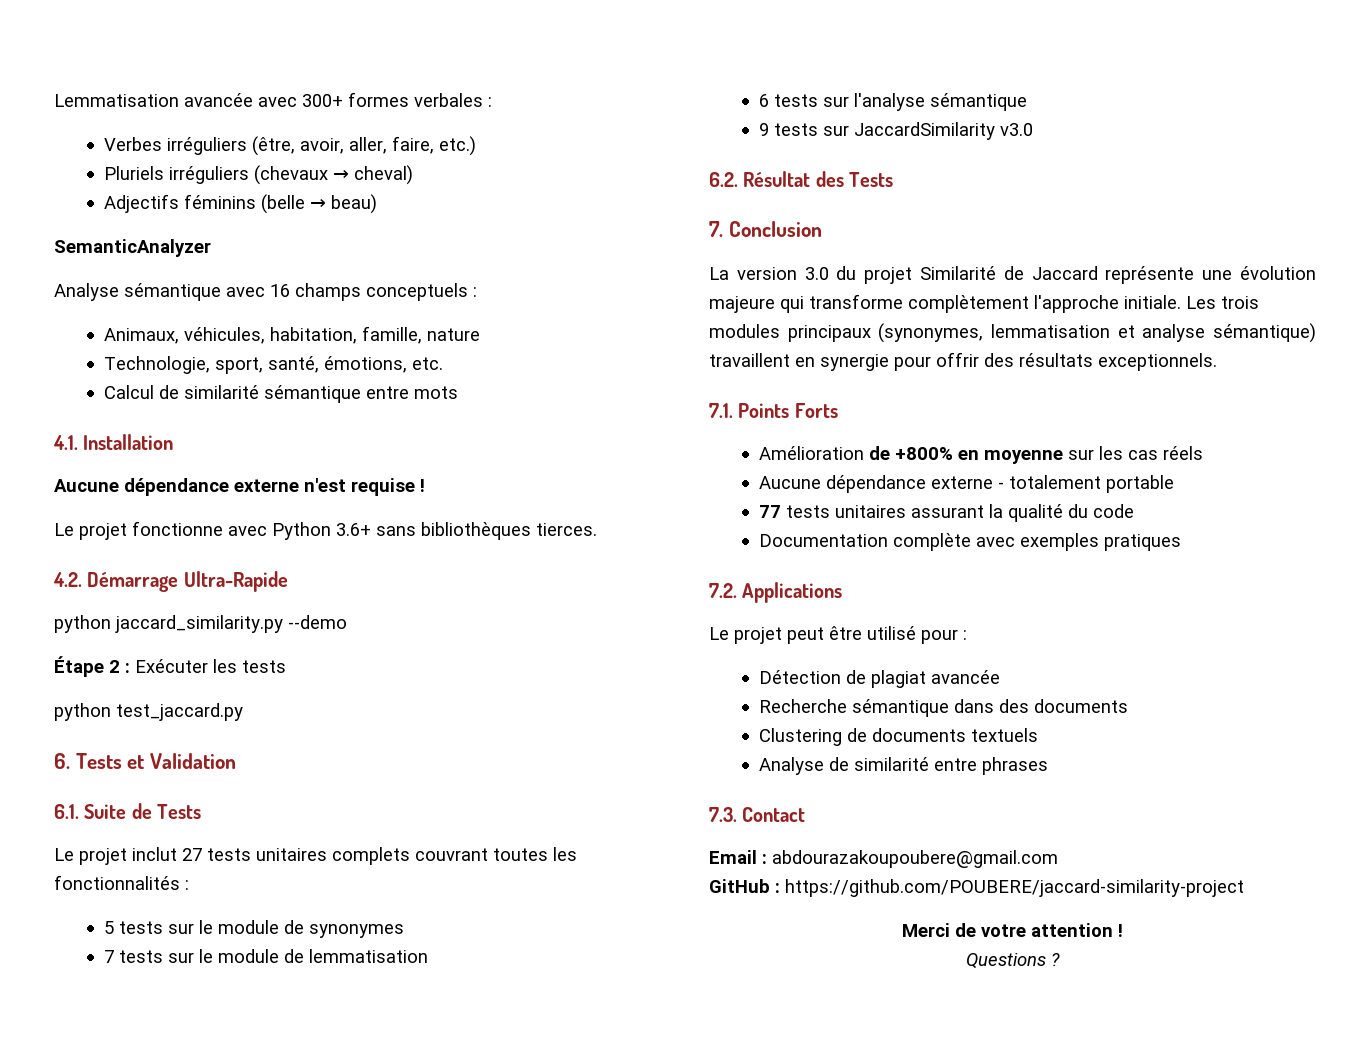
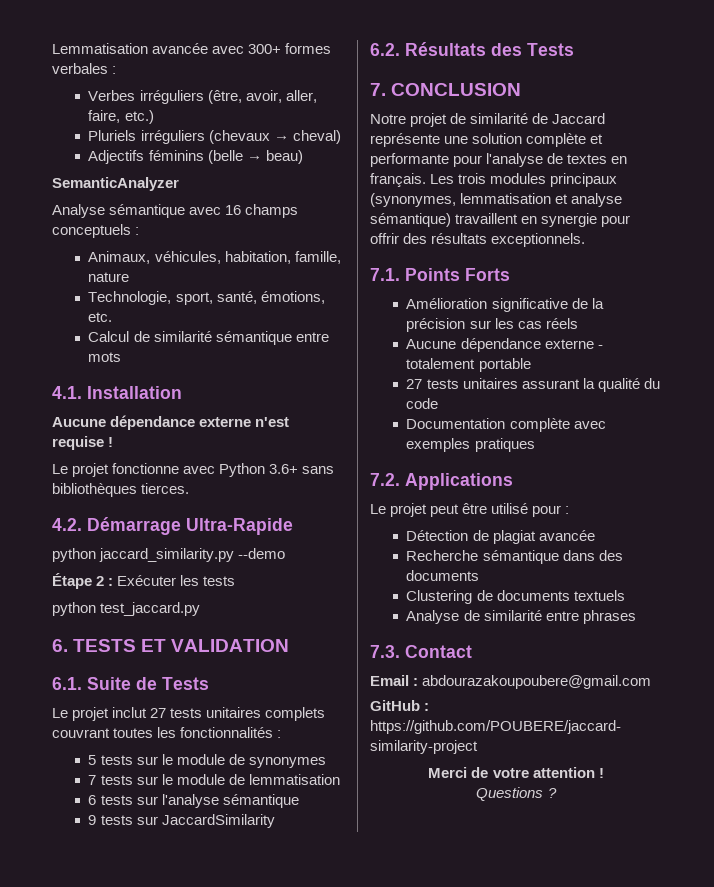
- 6. Tests et Validation
+ 6. TESTS ET VALIDATION
- 9 tests sur JaccardSimilarity v3.0
+ 9 tests sur JaccardSimilarity
- 6.2. Résultat des Tests
+ 6.2. Résultats des Tests
- 7. Conclusion
- La version 3.0 du projet Similarité de Jaccard représente une évolution majeure qui transforme complètement l'approche initiale.
+ 7. CONCLUSION
+ Notre projet de similarité de Jaccard représente une solution complète et performante pour l'analyse de textes en français.
- Amélioration de +800% en moyenne sur les cas réels
+ Amélioration significative de la précision sur les cas réels
- 77 tests unitaires assurant la qualité du code
+ 27 tests unitaires assurant la qualité du code

